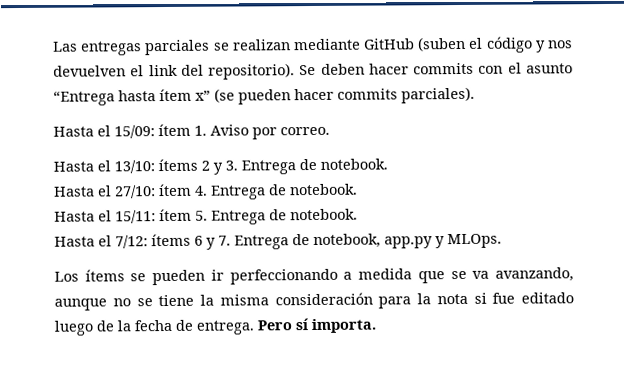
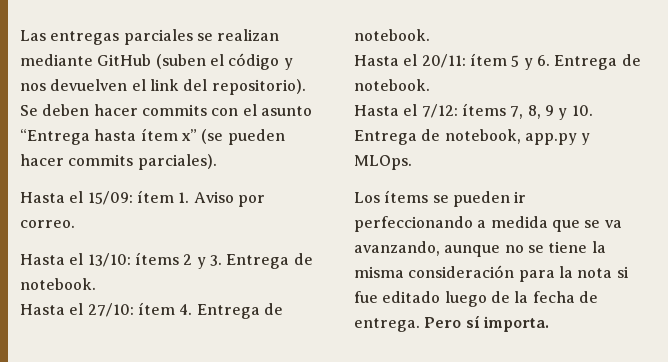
- Hasta el 15/11: ítem 5. Entrega de notebook.
+ Hasta el 20/11: ítem 5 y 6. Entrega de notebook.
- Hasta el 7/12: ítems 6 y 7. Entrega de notebook, app.py y MLOps.
+ Hasta el 7/12: ítems 7, 8, 9 y 10. Entrega de notebook, app.py y MLOps.

